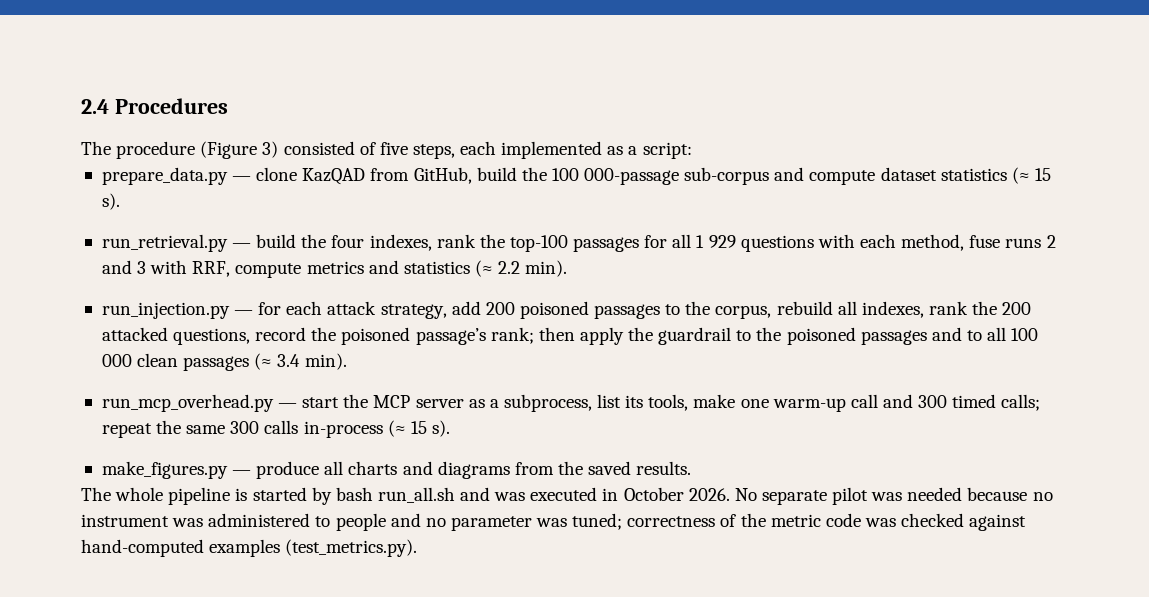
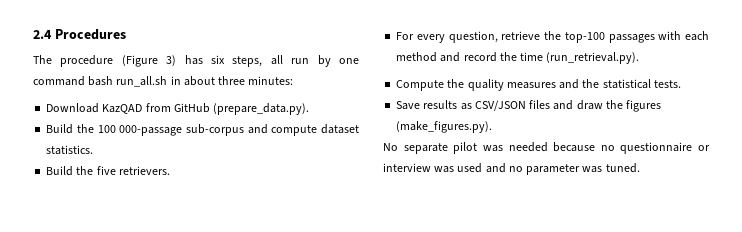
- The procedure (Figure 3) consisted of five steps, each implemented as a script:
- prepare_data.py — clone KazQAD from GitHub, build the 100 000-passage sub-corpus and compute dataset statistics (≈ 15 s).
- run_retrieval.py — build the four indexes, rank the top-100 passages for all 1 929 questions with each method, fuse runs 2 and 3 with RRF, compute metrics and statistics (≈ 2.2 min).
- run_injection.py — for each attack strategy, add 200 poisoned passages to the corpus, rebuild all indexes, rank the 200 attacked questions, record the poisoned passage’s rank; then apply the guardrail to the poisoned passages and to all 100 000 clean passages (≈ 3.4 min).
- run_mcp_overhead.py — start the MCP server as a subprocess, list its tools, make one warm-up call and 300 timed calls; repeat the same 300 calls in-process (≈ 15 s).
- make_figures.py — produce all charts and diagrams from the saved results.
- The whole pipeline is started by bash run_all.sh and was executed in October 2026. No separate pilot was needed because no instrument was administered to people and no parameter was tuned; correctness of the metric code was checked against hand-computed examples (test_metrics.py).
+ The procedure (Figure 3) has six steps, all run by one command bash run_all.sh in about three minutes:
+ Download KazQAD from GitHub (prepare_data.py).
+ Build the 100 000-passage sub-corpus and compute dataset statistics.
+ Build the five retrievers.
+ For every question, retrieve the top-100 passages with each method and record the time (run_retrieval.py).
+ Compute the quality measures and the statistical tests.
+ Save results as CSV/JSON files and draw the figures (make_figures.py).
+ No separate pilot was needed because no questionnaire or interview was used and no parameter was tuned.

